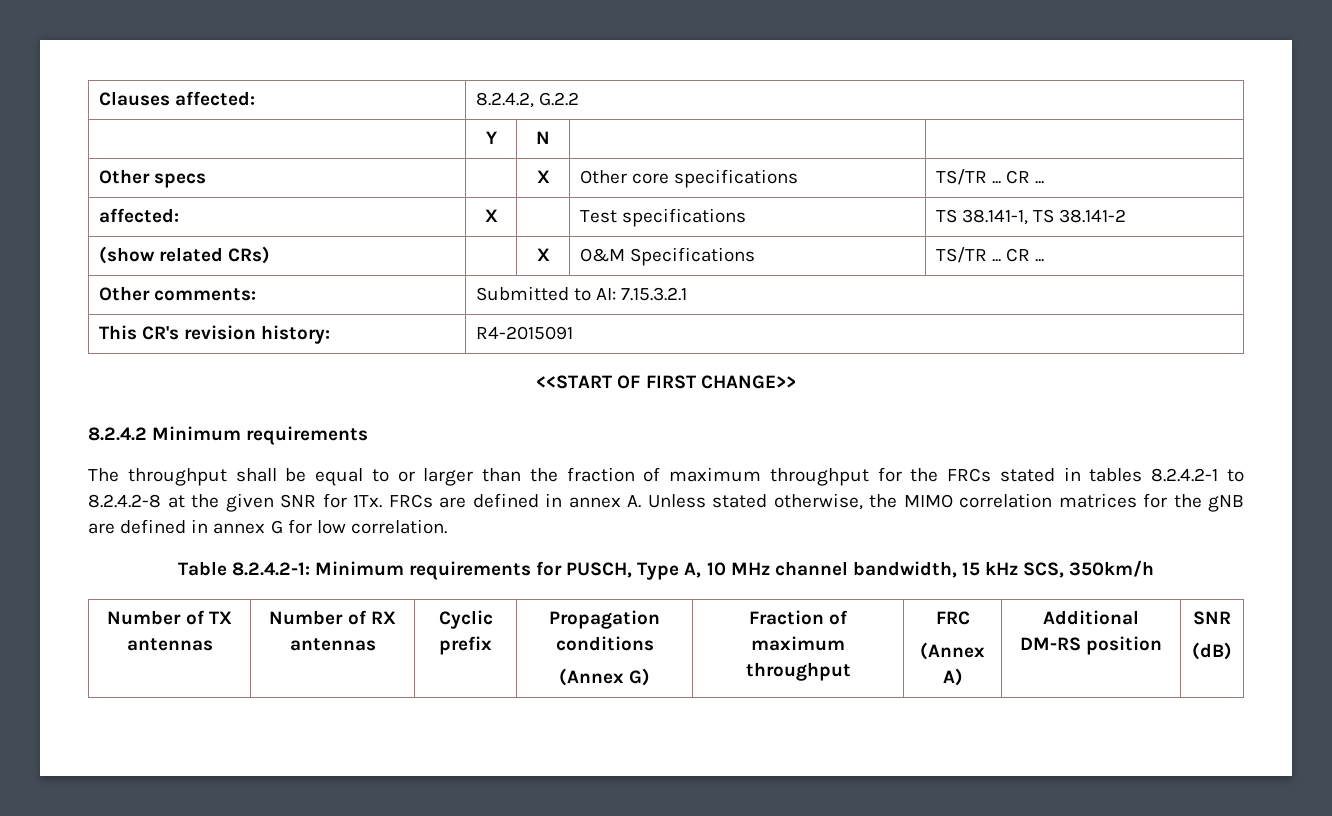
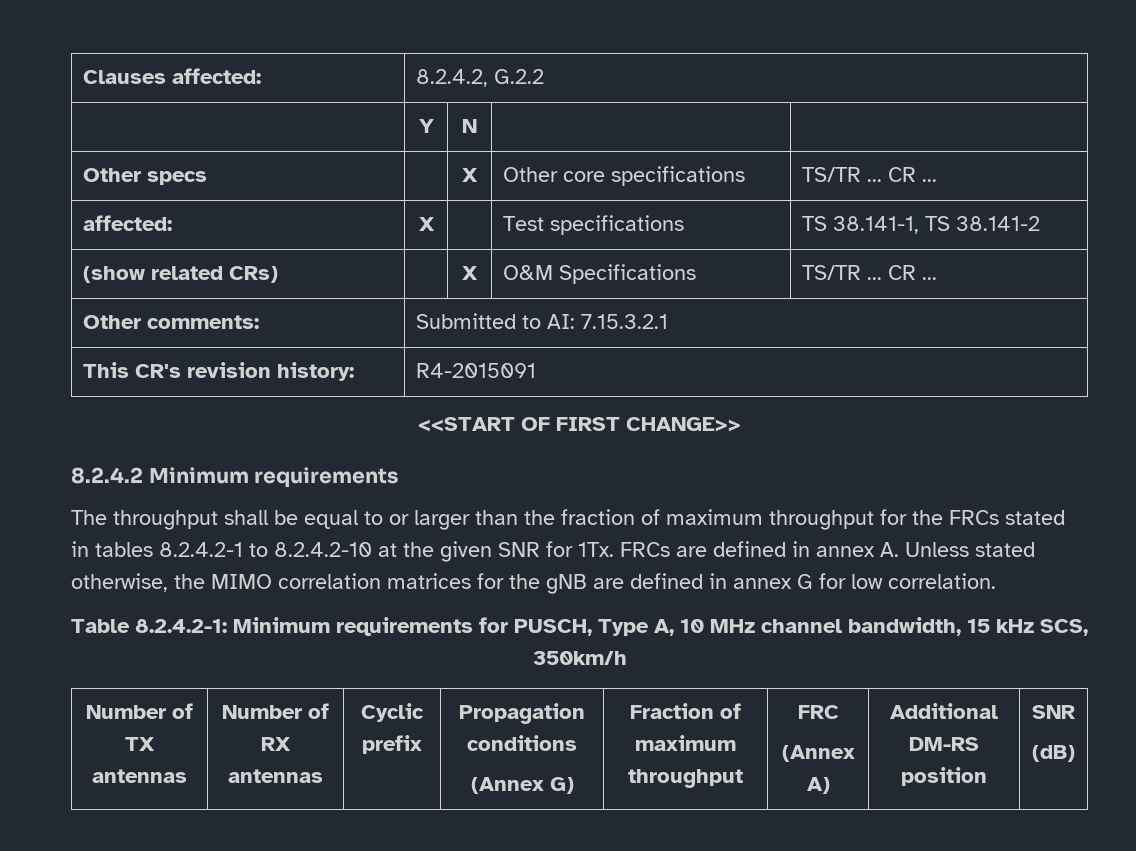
- The throughput shall be equal to or larger than the fraction of maximum throughput for the FRCs stated in tables 8.2.4.2-1 to 8.2.4.2-8 at the given SNR for 1Tx.
+ The throughput shall be equal to or larger than the fraction of maximum throughput for the FRCs stated in tables 8.2.4.2-1 to 8.2.4.2-10 at the given SNR for 1Tx.

